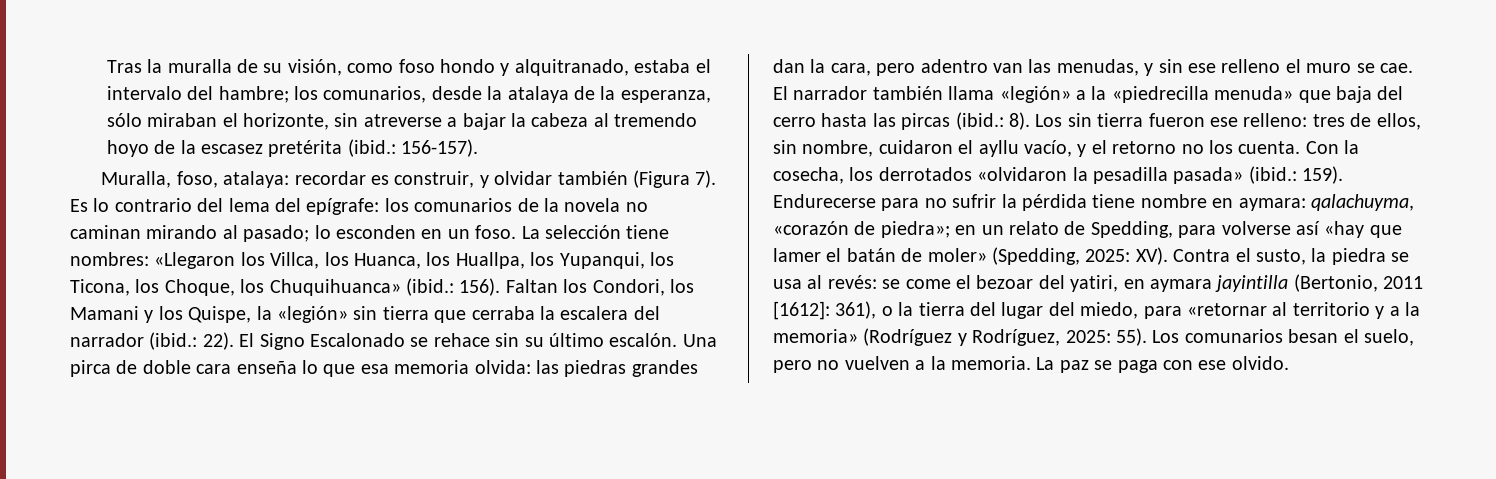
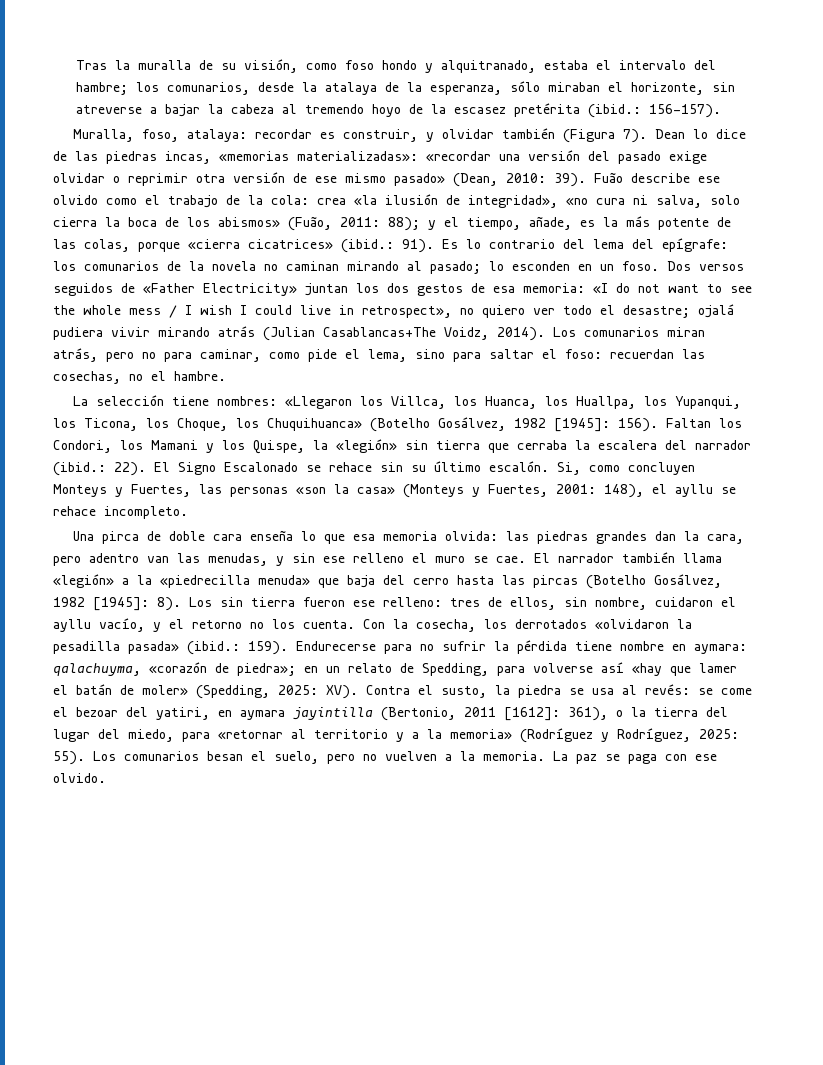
+ Dean lo dice de las piedras incas, «memorias materializadas»: «recordar una versión del pasado exige olvidar o reprimir otra versión de ese mismo pasado» (Dean, 2010: 39). Fuão describe ese olvido como el trabajo de la cola: crea «la ilusión de integridad», «no cura ni salva, solo cierra la boca de los abismos» (Fuão, 2011: 88); y el tiempo, añade, es la más potente de las colas, porque «cierra cicatrices» (ibid.: 91).
- Es lo contrario del lema del epígrafe: los comunarios de la novela no caminan mirando al pasado; lo esconden en un foso. La selección tiene nombres: «Llegaron los Villca, los Huanca, los Huallpa, los Yupanqui, los Ticona, los Choque, los Chuquihuanca» (ibid.: 156).
+ Es lo contrario del lema del epígrafe: los comunarios de la novela no caminan mirando al pasado; lo esconden en un foso. Dos versos seguidos de «Father Electricity» juntan los dos gestos de esa memoria: «I do not want to see the whole mess / I wish I could live in retrospect», no quiero ver todo el desastre; ojalá pudiera vivir mirando atrás (Julian Casablancas+The Voidz, 2014). Los comunarios miran atrás, pero no para caminar, como pide el lema, sino para saltar el foso: recuerdan las cosechas, no el hambre.
+ La selección tiene nombres: «Llegaron los Villca, los Huanca, los Huallpa, los Yupanqui, los Ticona, los Choque, los Chuquihuanca» (Botelho Gosálvez, 1982 [1945]: 156).
- El Signo Escalonado se rehace sin su último escalón. Una pirca de doble cara enseña lo que esa memoria olvida: las piedras grandes dan la cara, pero adentro van las menudas, y sin ese relleno el muro se cae.
+ El Signo Escalonado se rehace sin su último escalón. Si, como concluyen Monteys y Fuertes, las personas «son la casa» (Monteys y Fuertes, 2001: 148), el ayllu se rehace incompleto.
+ Una pirca de doble cara enseña lo que esa memoria olvida: las piedras grandes dan la cara, pero adentro van las menudas, y sin ese relleno el muro se cae.
- El narrador también llama «legión» a la «piedrecilla menuda» que baja del cerro hasta las pircas (ibid.: 8).
+ El narrador también llama «legión» a la «piedrecilla menuda» que baja del cerro hasta las pircas (Botelho Gosálvez, 1982 [1945]: 8).

